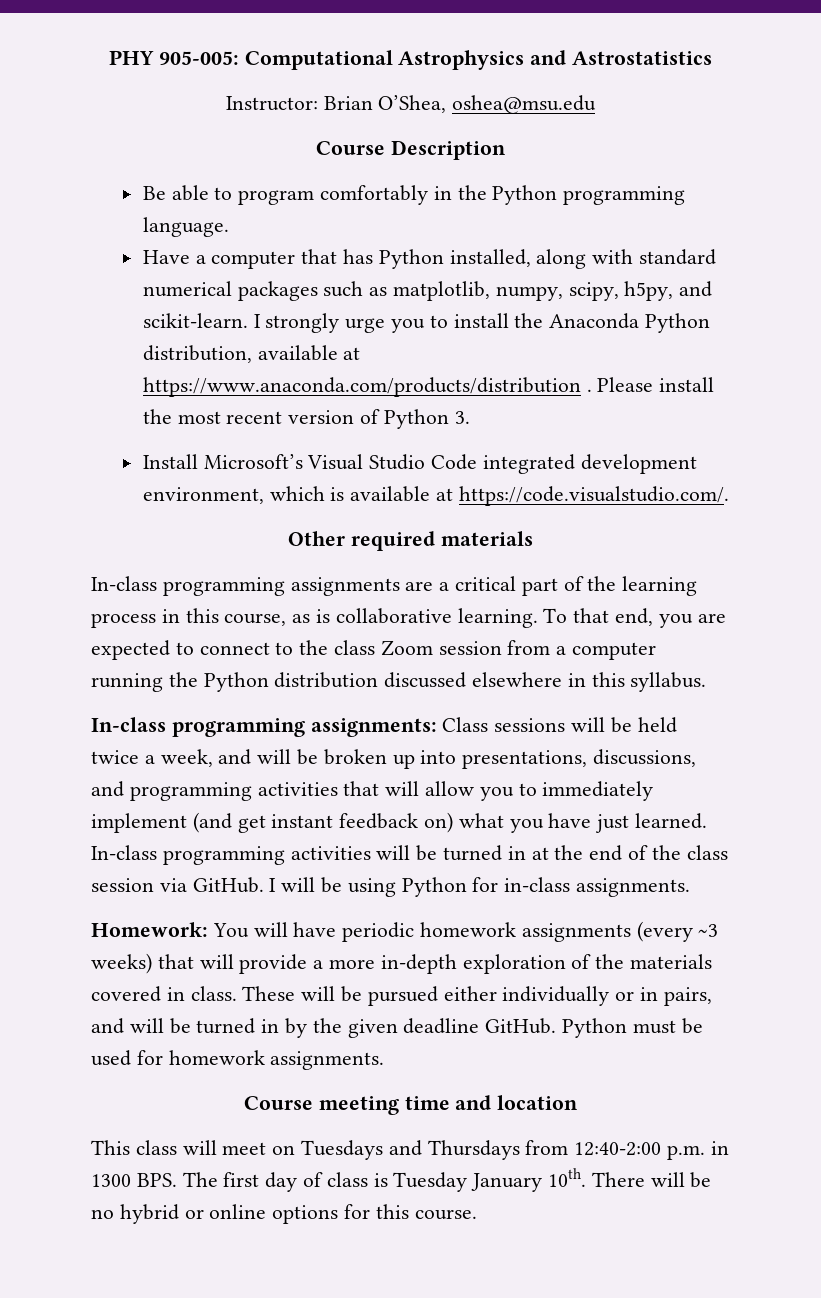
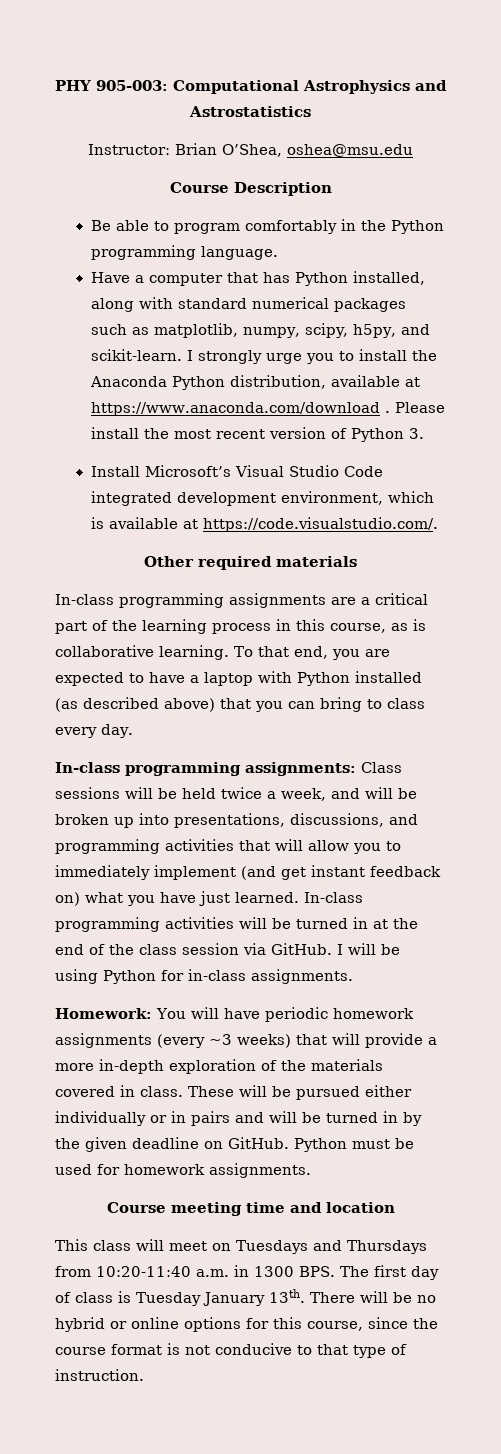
- PHY 905-005: Computational Astrophysics and Astrostatistics
+ PHY 905-003: Computational Astrophysics and Astrostatistics
- I strongly urge you to install the Anaconda Python distribution, available at https://www.anaconda.com/products/distribution .
+ I strongly urge you to install the Anaconda Python distribution, available at https://www.anaconda.com/download .
- To that end, you are expected to connect to the class Zoom session from a computer running the Python distribution discussed elsewhere in this syllabus.
+ To that end, you are expected to have a laptop with Python installed (as described above) that you can bring to class every day.
- These will be pursued either individually or in pairs, and will be turned in by the given deadline GitHub.
+ These will be pursued either individually or in pairs and will be turned in by the given deadline on GitHub.
- This class will meet on Tuesdays and Thursdays from 12:40-2:00 p.m. in 1300 BPS. The first day of class is Tuesday January 10th.
+ This class will meet on Tuesdays and Thursdays from 10:20-11:40 a.m. in 1300 BPS. The first day of class is Tuesday January 13th.
- There will be no hybrid or online options for this course.
+ There will be no hybrid or online options for this course, since the course format is not conducive to that type of instruction.

